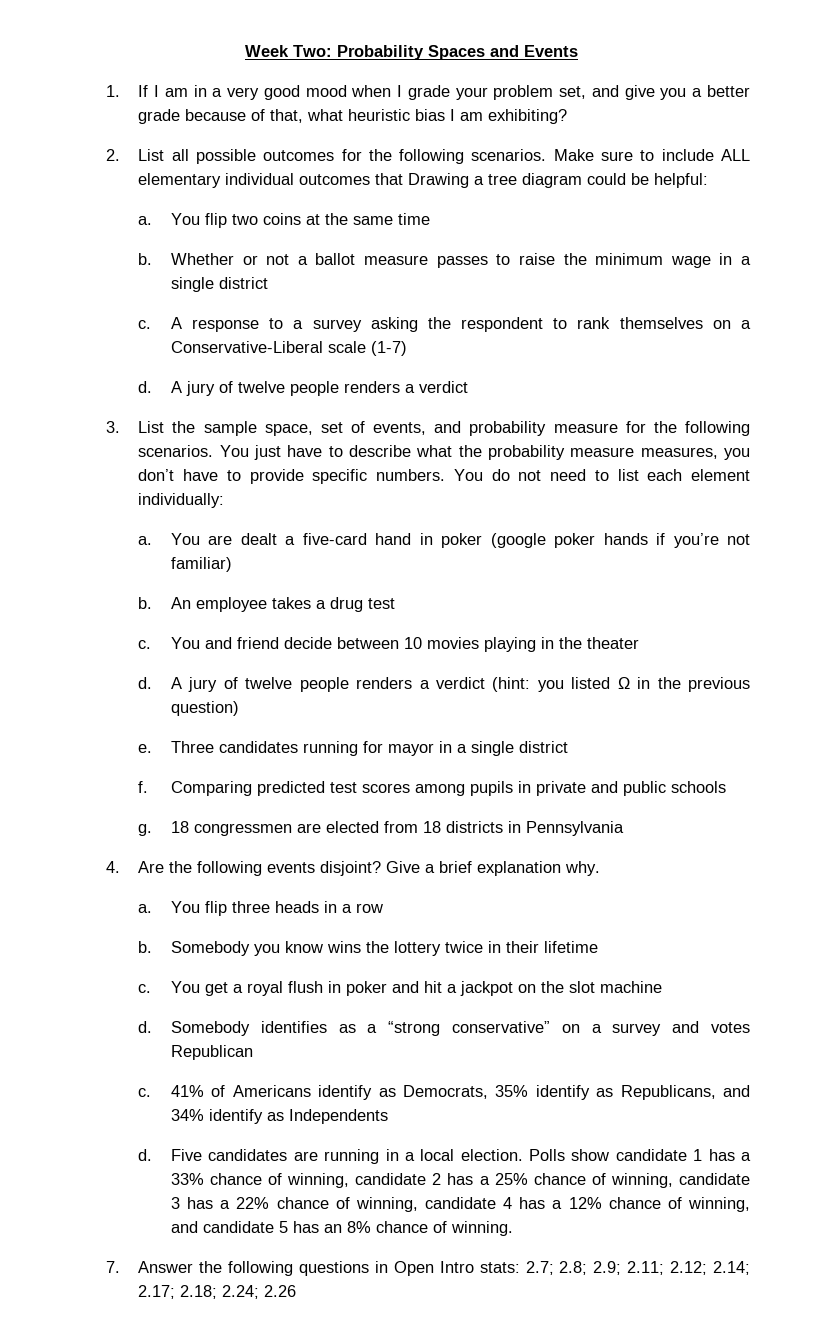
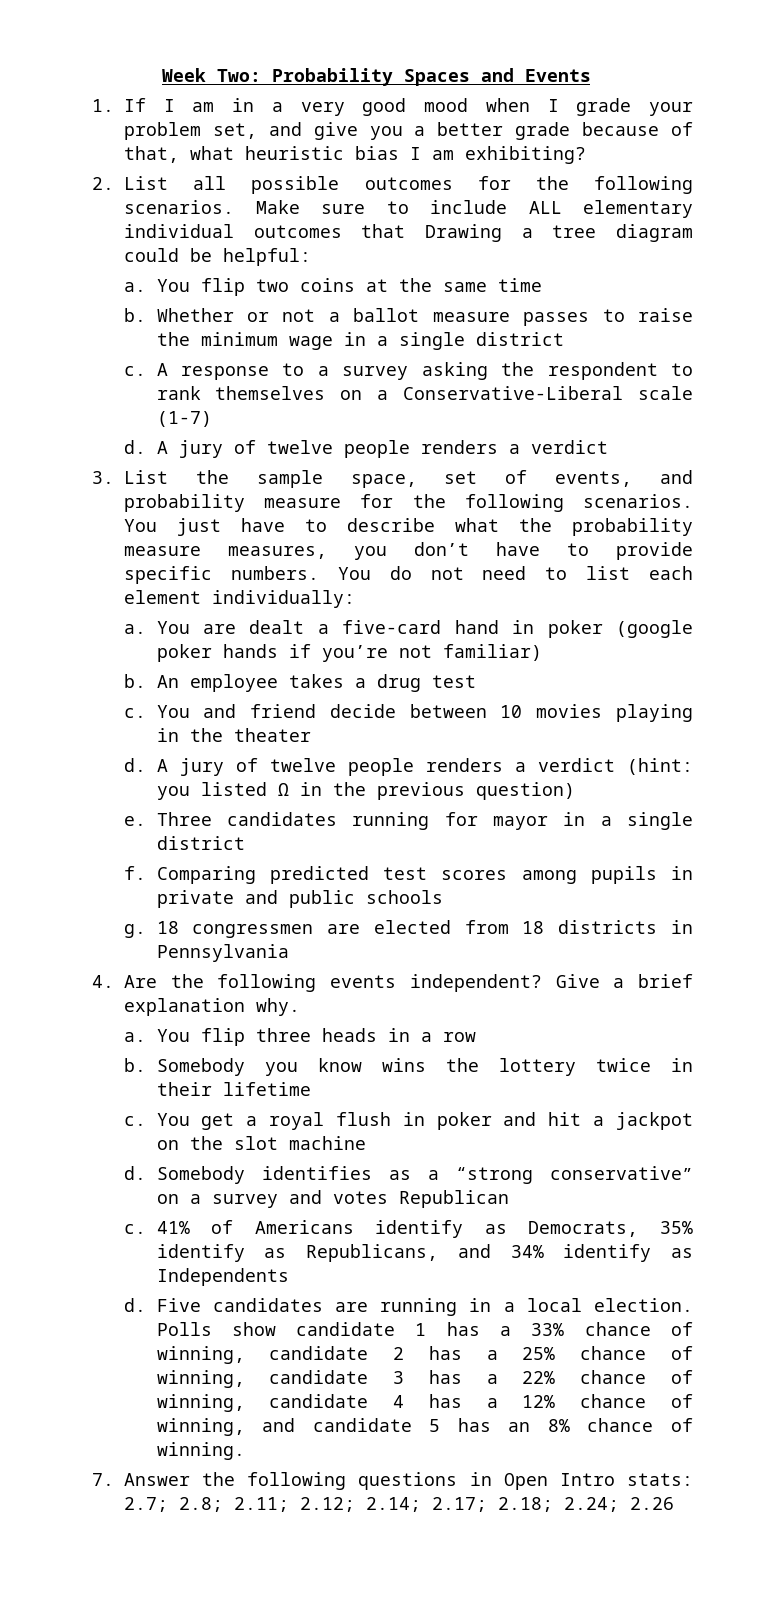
- 4. Are the following events disjoint?
+ 4. Are the following events independent?
- 7. Answer the following questions in Open Intro stats: 2.7; 2.8; 2.9; 2.11; 2.12; 2.14; 2.17; 2.18; 2.24; 2.26
+ 7. Answer the following questions in Open Intro stats: 2.7; 2.8; 2.11; 2.12; 2.14; 2.17; 2.18; 2.24; 2.26

